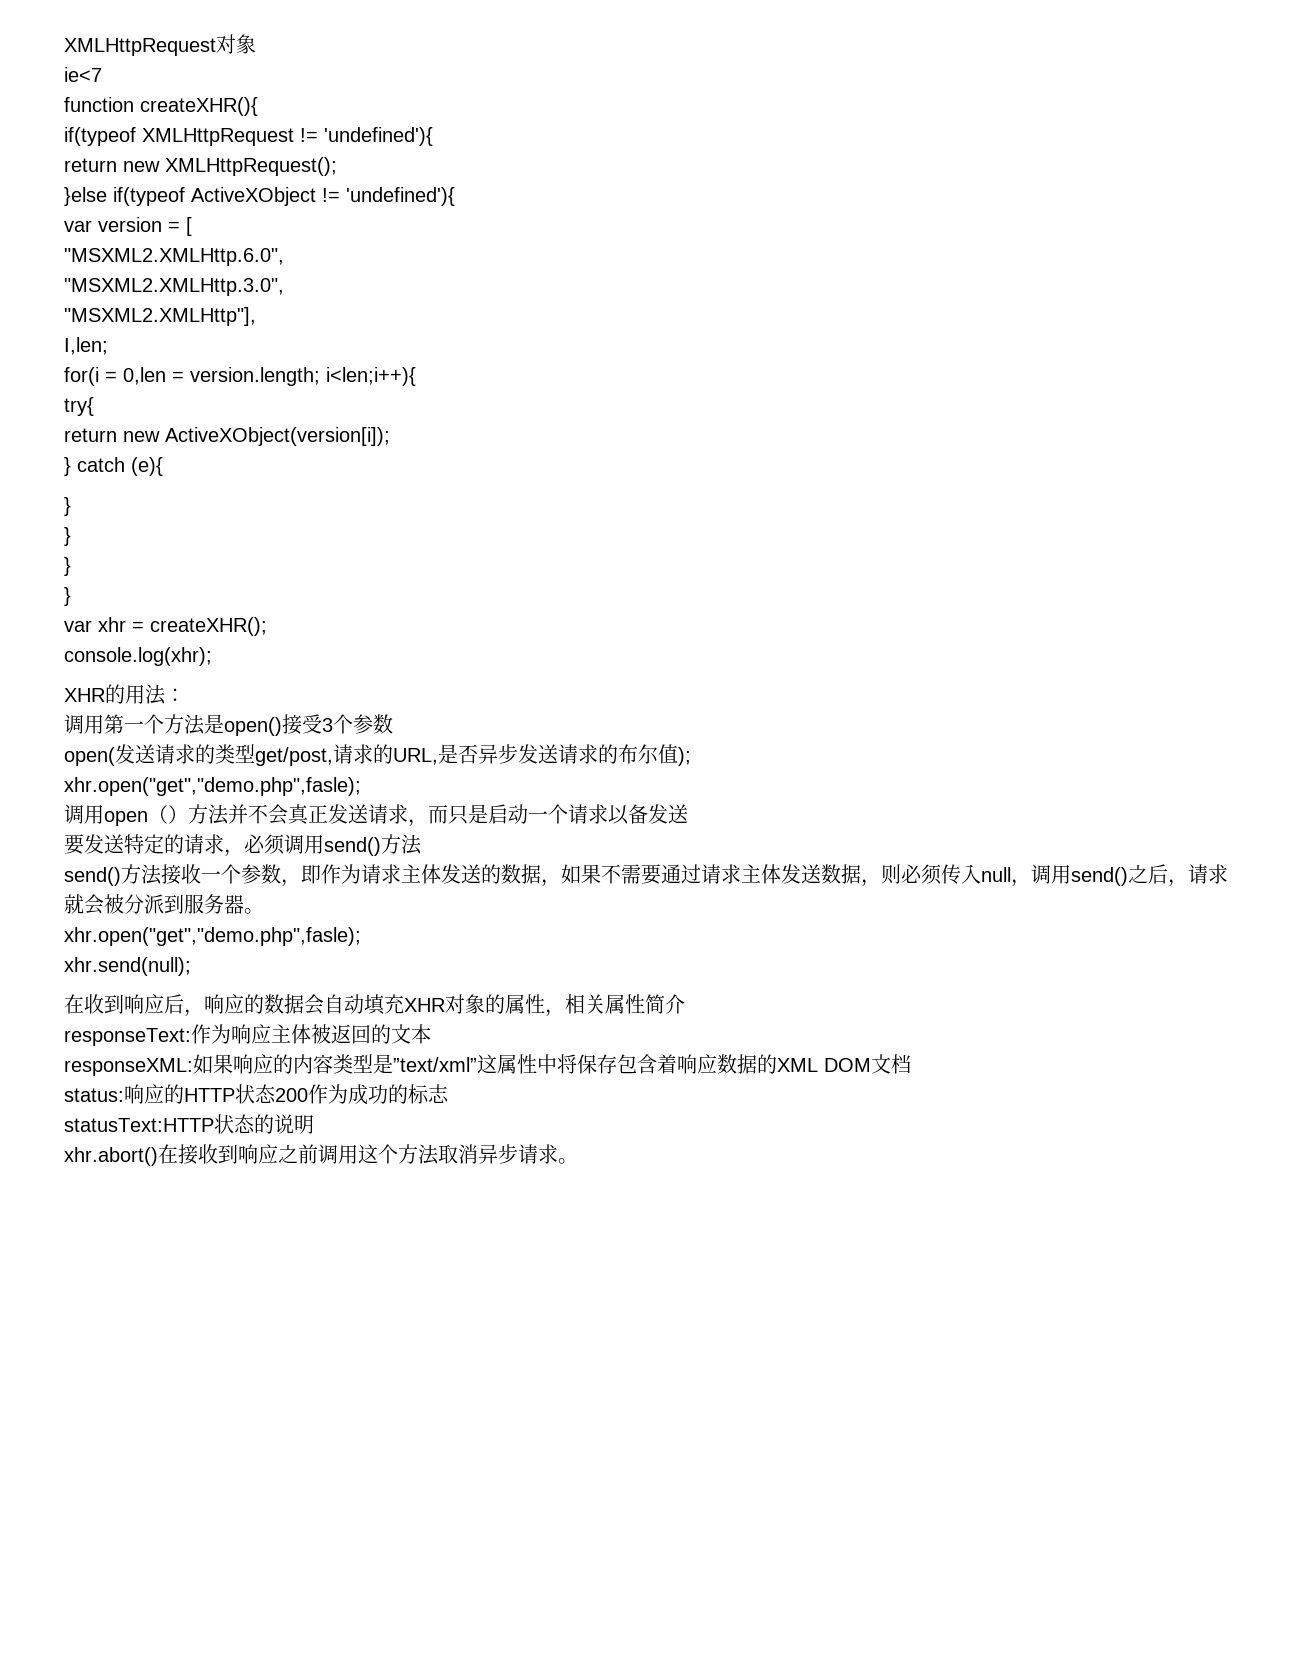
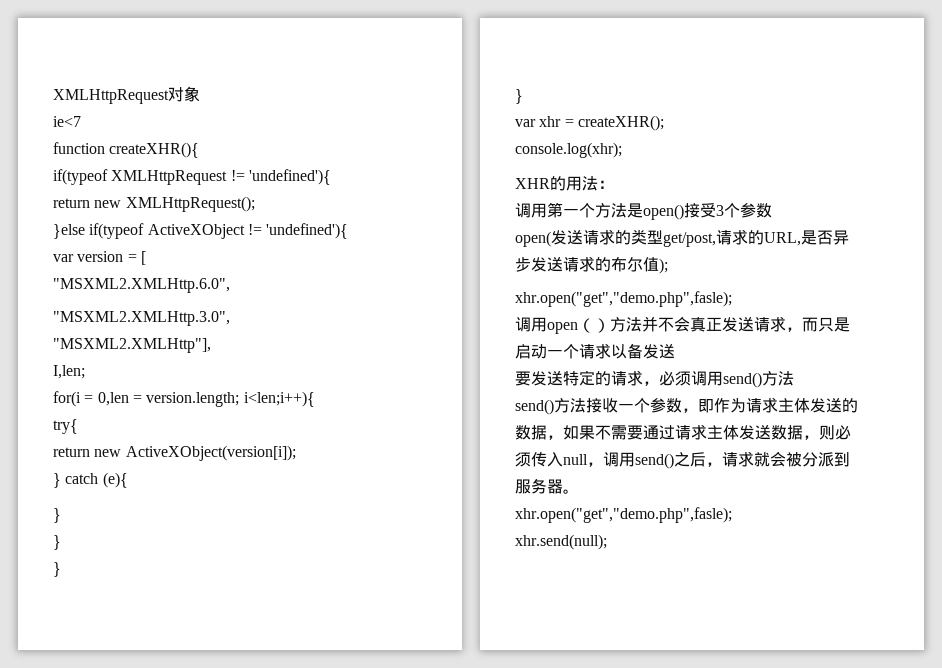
- 在收到响应后，响应的数据会自动填充XHR对象的属性，相关属性简介
- responseText:作为响应主体被返回的文本
- responseXML:如果响应的内容类型是”text/xml”这属性中将保存包含着响应数据的XML DOM文档
- status:响应的HTTP状态200作为成功的标志
- statusText:HTTP状态的说明
- xhr.abort()在接收到响应之前调用这个方法取消异步请求。

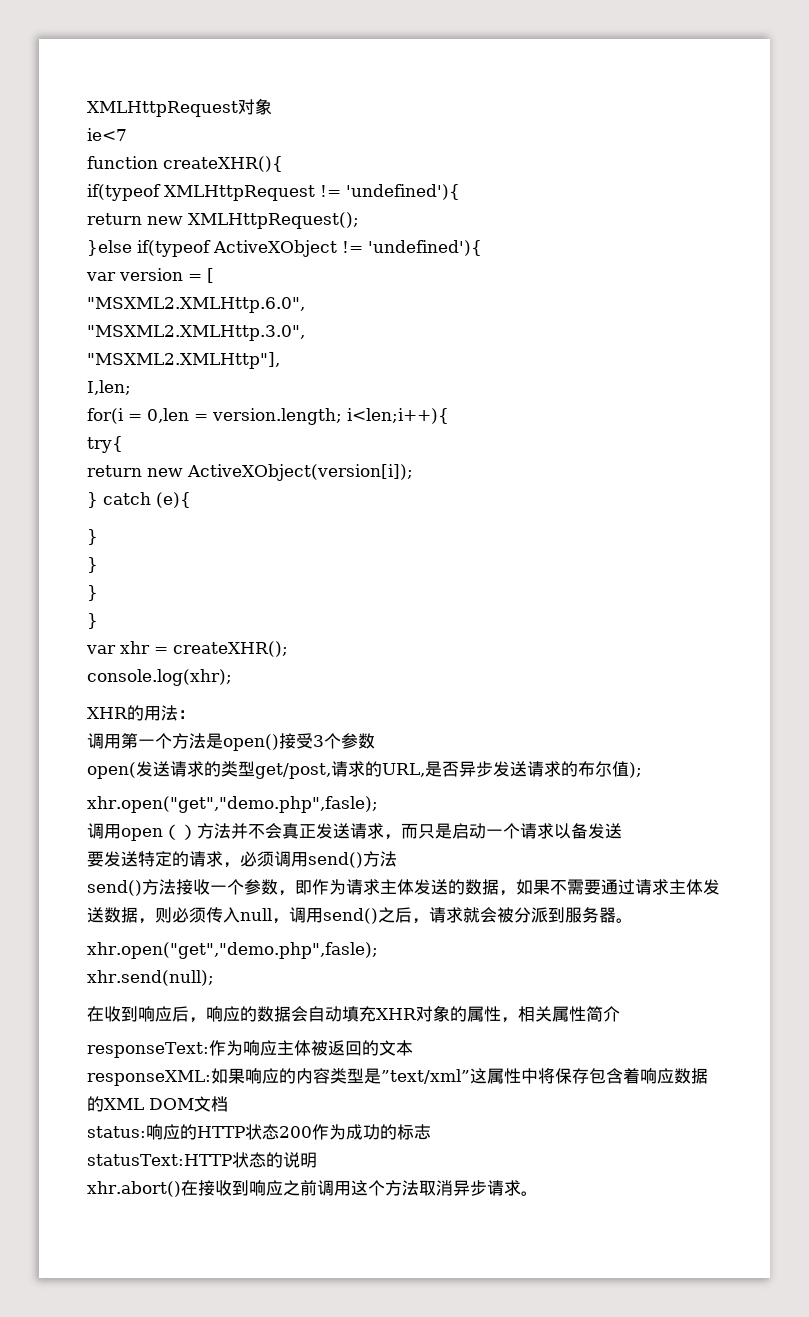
+ 在收到响应后，响应的数据会自动填充XHR对象的属性，相关属性简介
+ responseText:作为响应主体被返回的文本
+ responseXML:如果响应的内容类型是”text/xml”这属性中将保存包含着响应数据的XML DOM文档
+ status:响应的HTTP状态200作为成功的标志
+ statusText:HTTP状态的说明
+ xhr.abort()在接收到响应之前调用这个方法取消异步请求。

